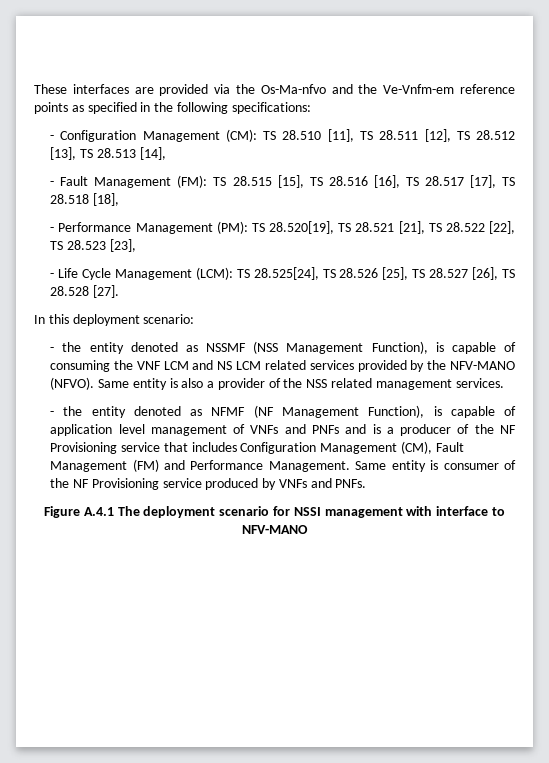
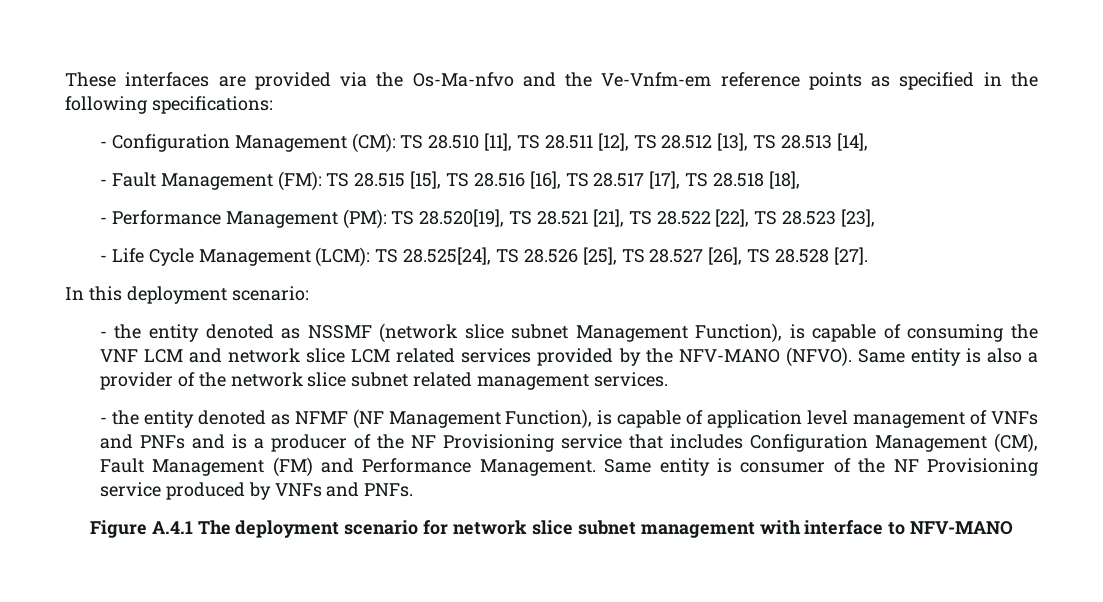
- - the entity denoted as NSSMF (NSS Management Function), is capable of consuming the VNF LCM and NS LCM related services provided by the NFV-MANO (NFVO).
+ - the entity denoted as NSSMF (network slice subnet Management Function), is capable of consuming the VNF LCM and network slice LCM related services provided by the NFV-MANO (NFVO).
- Same entity is also a provider of the NSS related management services.
+ Same entity is also a provider of the network slice subnet related management services.
- Figure A.4.1 The deployment scenario for NSSI management with interface to NFV-MANO
+ Figure A.4.1 The deployment scenario for network slice subnet management with interface to NFV-MANO

